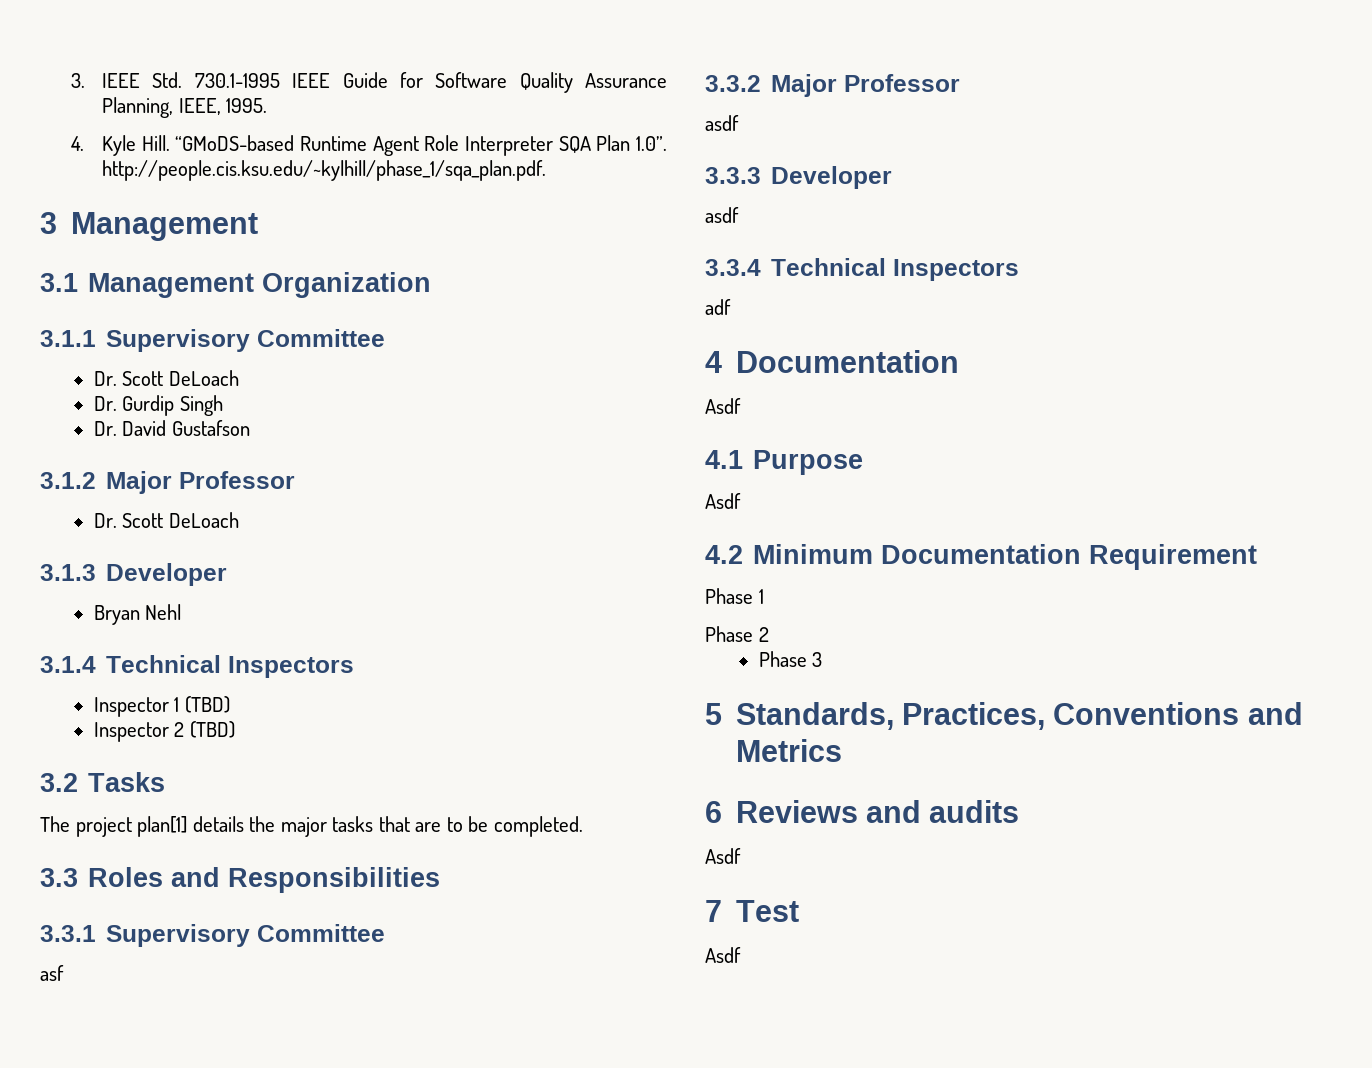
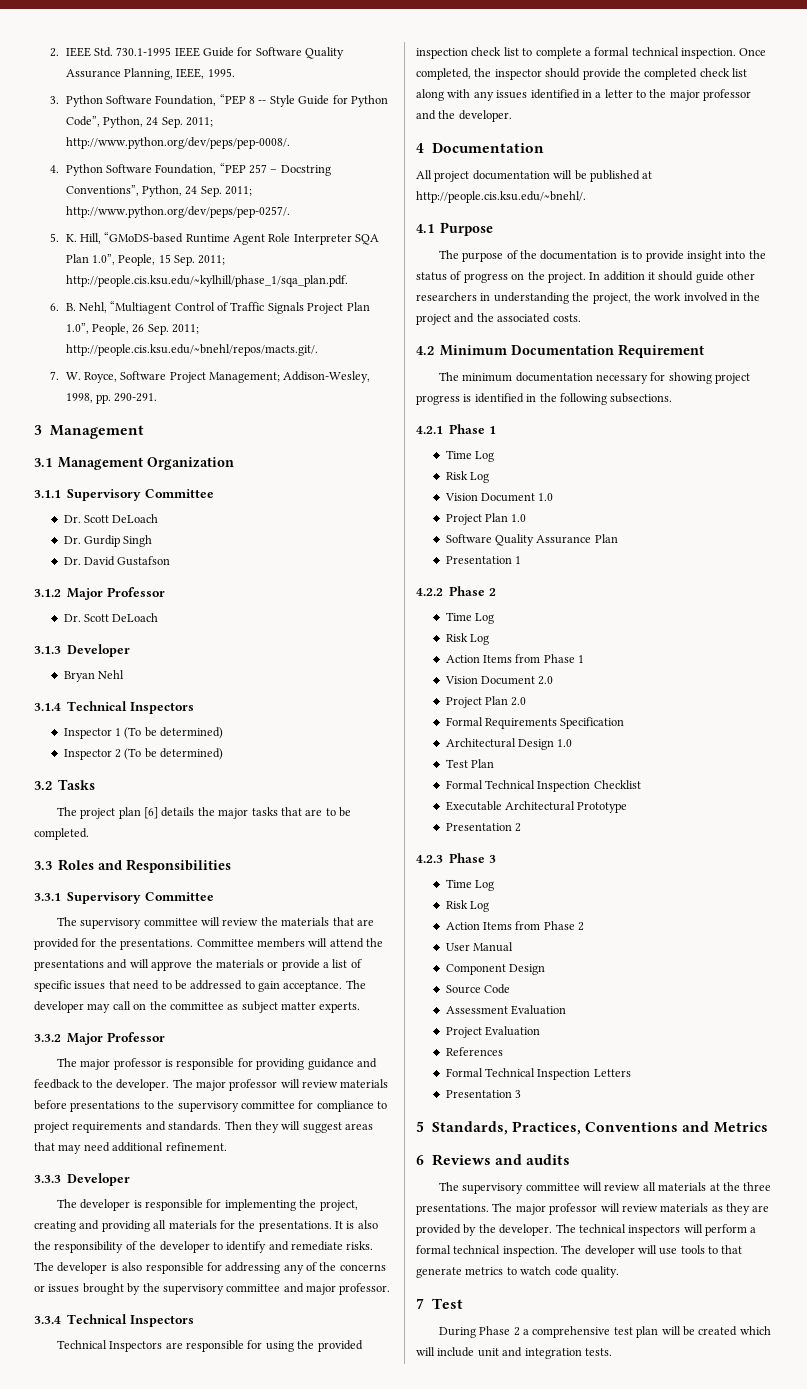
- 3. IEEE Std. 730.1-1995 IEEE Guide for Software Quality Assurance Planning, IEEE, 1995.
+ 2. IEEE Std. 730.1-1995 IEEE Guide for Software Quality Assurance Planning, IEEE, 1995.
- 4. Kyle Hill. “GMoDS-based Runtime Agent Role Interpreter SQA Plan 1.0”. http://people.cis.ksu.edu/~kylhill/phase_1/sqa_plan.pdf.
+ 3. Python Software Foundation, “PEP 8 -- Style Guide for Python Code”, Python, 24 Sep. 2011; http://www.python.org/dev/peps/pep-0008/.
+ 4. Python Software Foundation, “PEP 257 – Docstring Conventions”, Python, 24 Sep. 2011; http://www.python.org/dev/peps/pep-0257/.
+ 5. K. Hill, “GMoDS-based Runtime Agent Role Interpreter SQA Plan 1.0”, People, 15 Sep. 2011; http://people.cis.ksu.edu/~kylhill/phase_1/sqa_plan.pdf.
+ 6. B. Nehl, “Multiagent Control of Traffic Signals Project Plan 1.0”, People, 26 Sep. 2011; http://people.cis.ksu.edu/~bnehl/repos/macts.git/.
+ 7. W. Royce, Software Project Management; Addison-Wesley, 1998, pp. 290-291.
- Inspector 1 (TBD)
+ Inspector 1 (To be determined)
- Inspector 2 (TBD)
+ Inspector 2 (To be determined)
- The project plan[1] details the major tasks that are to be completed.
+ The project plan [6] details the major tasks that are to be completed.
- asf
+ The supervisory committee will review the materials that are provided for the presentations. Committee members will attend the presentations and will approve the materials or provide a list of specific issues that need to be addressed to gain acceptance. The developer may call on the committee as subject matter experts.
  3.3.2 Major Professor
- asdf
+ The major professor is responsible for providing guidance and feedback to the developer. The major professor will review materials before presentations to the supervisory committee for compliance to project requirements and standards. Then they will suggest areas that may need additional refinement.
  3.3.3 Developer
- asdf
+ The developer is responsible for implementing the project, creating and providing all materials for the presentations. It is also the responsibility of the developer to identify and remediate risks. The developer is also responsible for addressing any of the concerns or issues brought by the supervisory committee and major professor.
  3.3.4 Technical Inspectors
- adf
+ Technical Inspectors are responsible for using the provided inspection check list to complete a formal technical inspection. Once completed, the inspector should provide the completed check list along with any issues identified in a letter to the major professor and the developer.
  4 Documentation
- Asdf
+ All project documentation will be published at http://people.cis.ksu.edu/~bnehl/.
  4.1 Purpose
- Asdf
+ The purpose of the documentation is to provide insight into the status of progress on the project. In addition it should guide other researchers in understanding the project, the work involved in the project and the associated costs.
  4.2 Minimum Documentation Requirement
- Phase 1
- Phase 2
- Phase 3
+ The minimum documentation necessary for showing project progress is identified in the following subsections.
+ 4.2.1 Phase 1
+ Time Log
+ Risk Log
+ Vision Document 1.0
+ Project Plan 1.0
+ Software Quality Assurance Plan
+ Presentation 1
+ 4.2.2 Phase 2
+ Time Log
+ Risk Log
+ Action Items from Phase 1
+ Vision Document 2.0
+ Project Plan 2.0
+ Formal Requirements Specification
+ Architectural Design 1.0
+ Test Plan
+ Formal Technical Inspection Checklist
+ Executable Architectural Prototype
+ Presentation 2
+ 4.2.3 Phase 3
+ Time Log
+ Risk Log
+ Action Items from Phase 2
+ User Manual
+ Component Design
+ Source Code
+ Assessment Evaluation
+ Project Evaluation
+ References
+ Formal Technical Inspection Letters
+ Presentation 3
  6 Reviews and audits
- Asdf
+ The supervisory committee will review all materials at the three presentations. The major professor will review materials as they are provided by the developer. The technical inspectors will perform a formal technical inspection. The developer will use tools to that generate metrics to watch code quality.
  7 Test
- Asdf
+ During Phase 2 a comprehensive test plan will be created which will include unit and integration tests.

